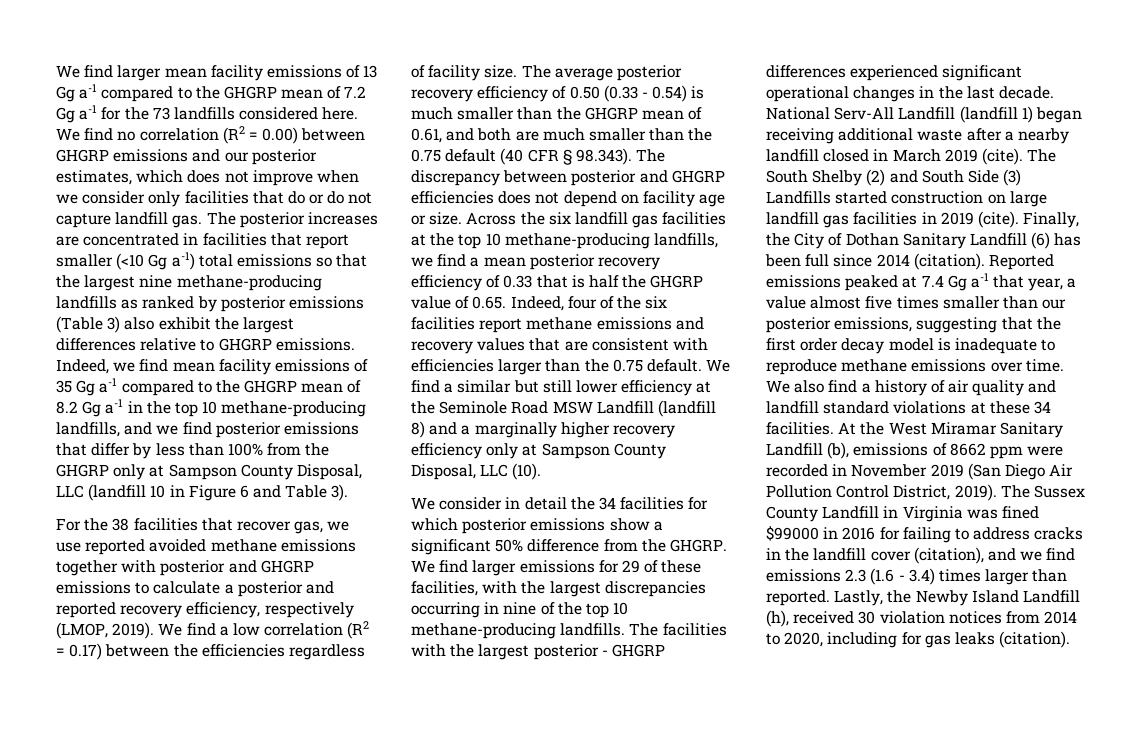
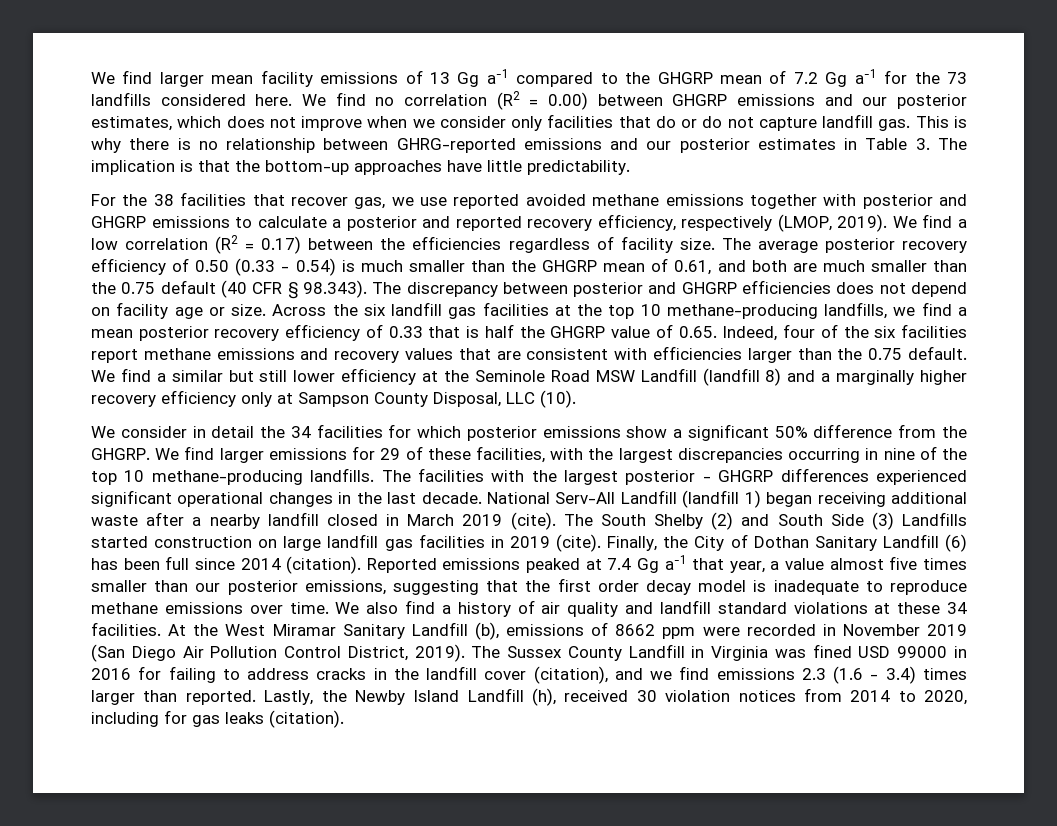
- The posterior increases are concentrated in facilities that report smaller (<10 Gg a-1) total emissions so that the largest nine methane-producing landfills as ranked by posterior emissions (Table 3) also exhibit the largest differences relative to GHGRP emissions. Indeed, we find mean facility emissions of 35 Gg a-1 compared to the GHGRP mean of 8.2 Gg a-1 in the top 10 methane-producing landfills, and we find posterior emissions that differ by less than 100% from the GHGRP only at Sampson County Disposal, LLC (landfill 10 in Figure 6 and Table 3).
+ This is why there is no relationship between GHRG-reported emissions and our posterior estimates in Table 3. The implication is that the bottom-up approaches have little predictability.
- The Sussex County Landfill in Virginia was fined $99000 in 2016 for failing to address cracks in the landfill cover (citation), and we find emissions 2.3 (1.6 - 3.4) times larger than reported.
+ The Sussex County Landfill in Virginia was fined USD 99000 in 2016 for failing to address cracks in the landfill cover (citation), and we find emissions 2.3 (1.6 - 3.4) times larger than reported.

